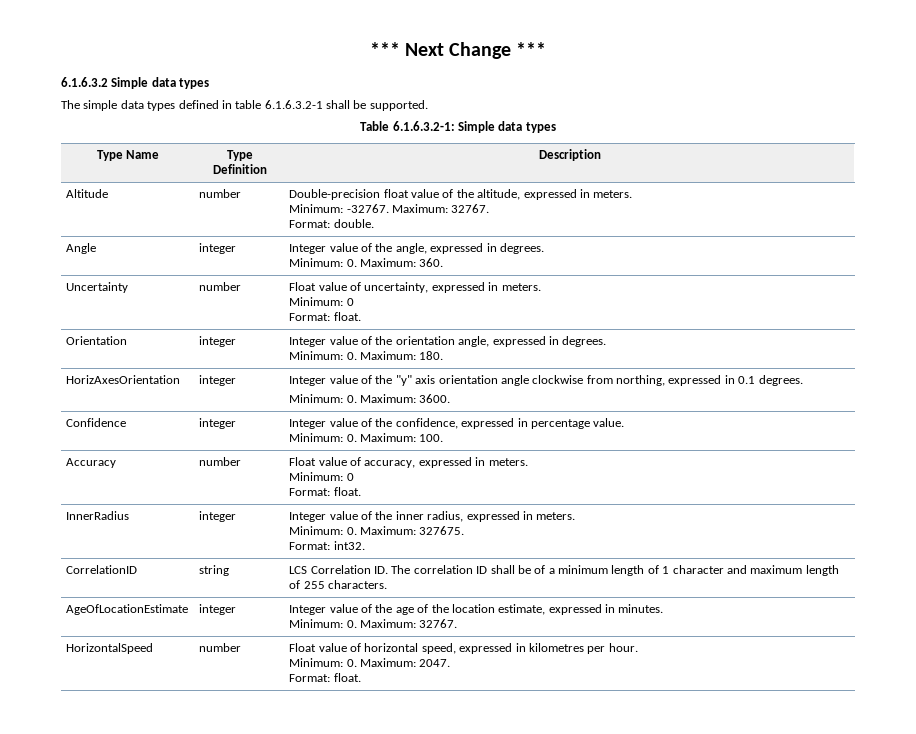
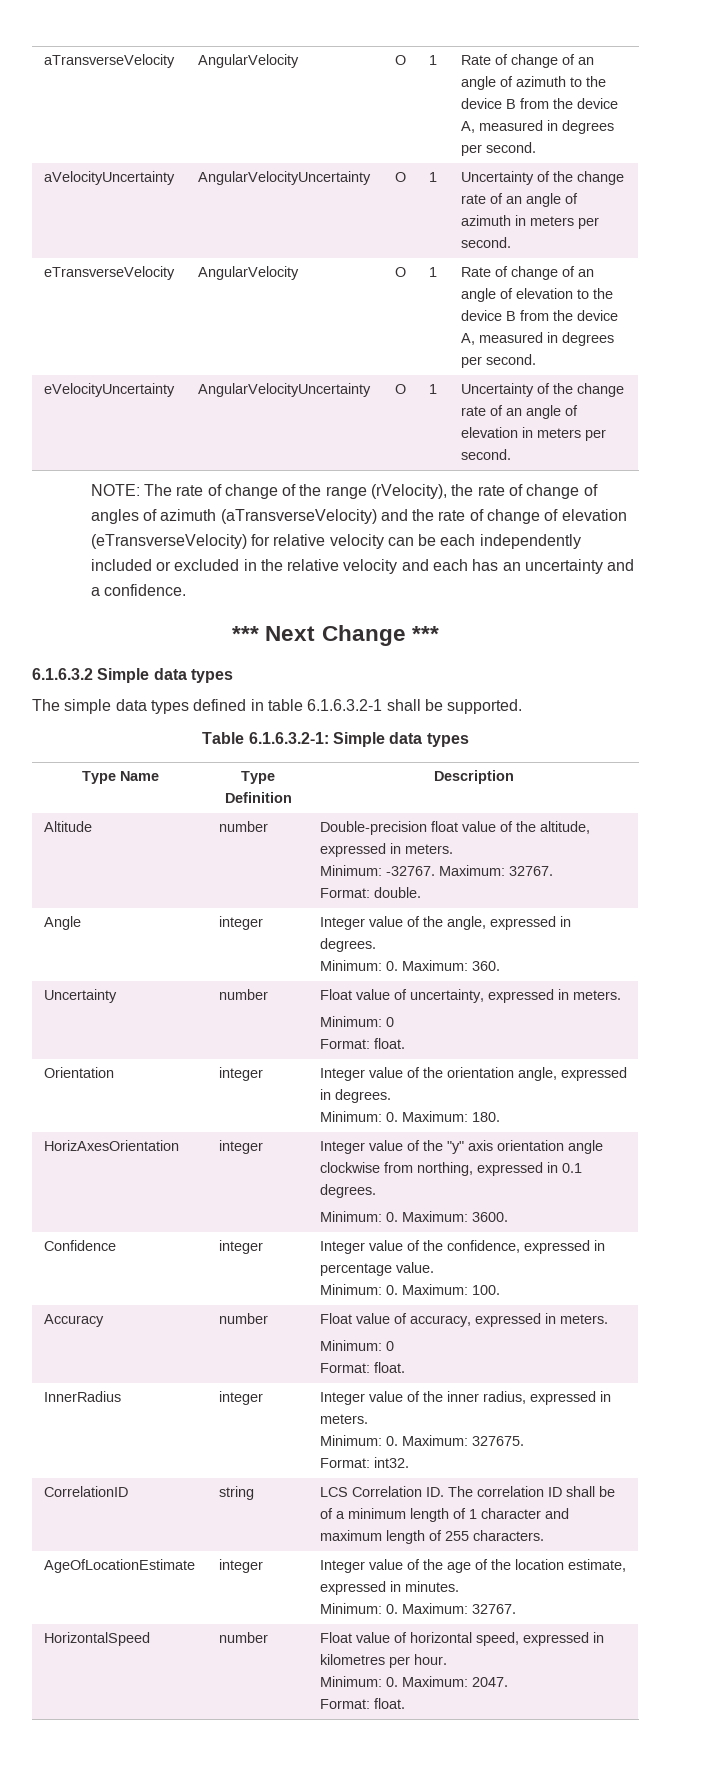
+ aTransverseVelocity | AngularVelocity | O | 1 | Rate of change of an angle of azimuth to the device B from the device A, measured in degrees per second.
+ aVelocityUncertainty | AngularVelocityUncertainty | O | 1 | Uncertainty of the change rate of an angle of azimuth in meters per second.
+ eTransverseVelocity | AngularVelocity | O | 1 | Rate of change of an angle of elevation to the device B from the device A, measured in degrees per second.
+ eVelocityUncertainty | AngularVelocityUncertainty | O | 1 | Uncertainty of the change rate of an angle of elevation in meters per second.
+ NOTE: The rate of change of the range (rVelocity), the rate of change of angles of azimuth (aTransverseVelocity) and the rate of change of elevation (eTransverseVelocity) for relative velocity can be each independently included or excluded in the relative velocity and each has an uncertainty and a confidence.

